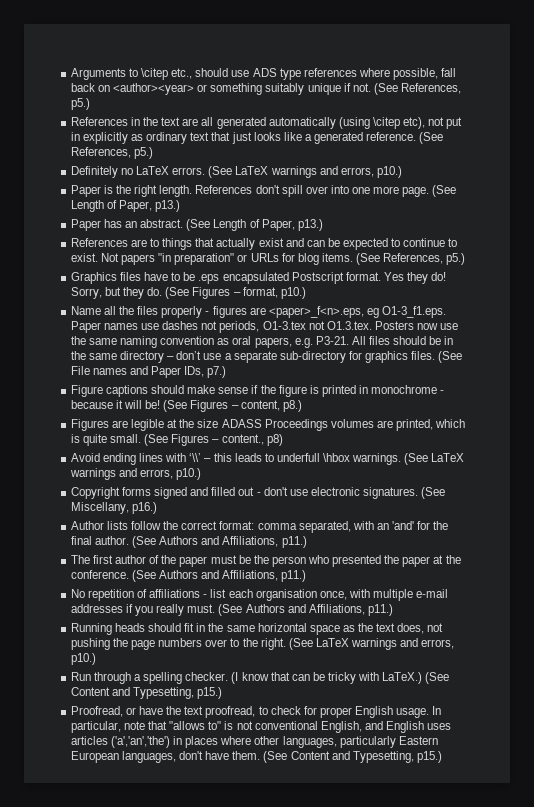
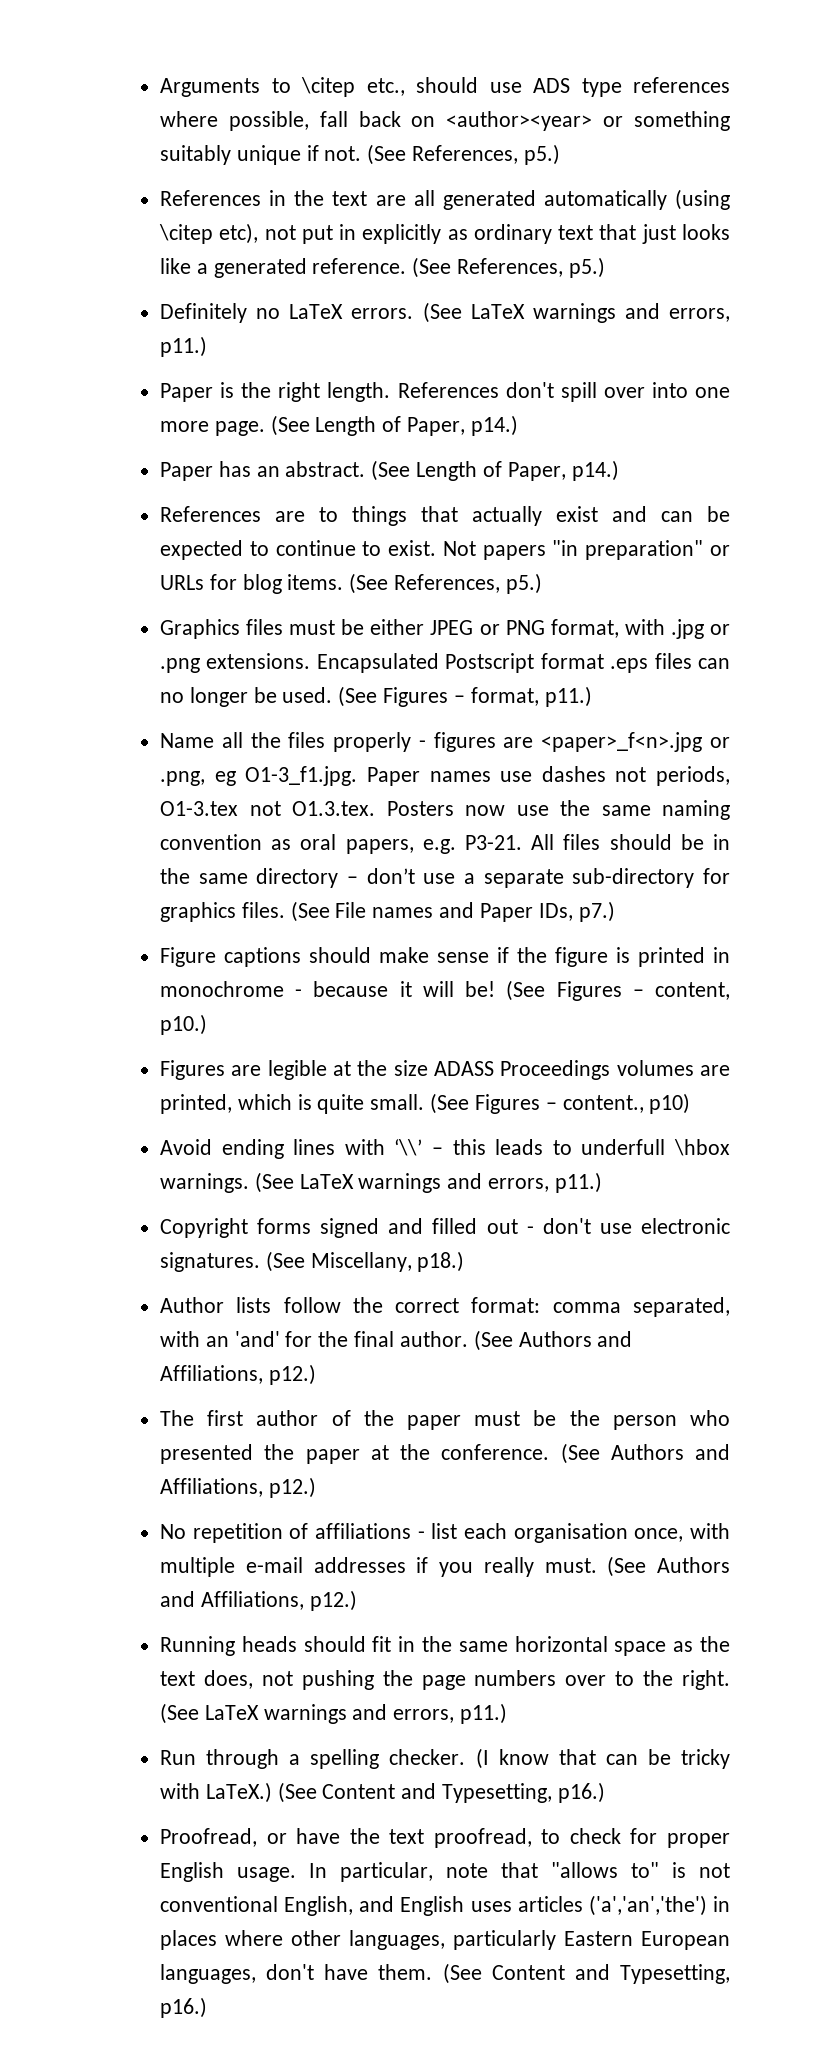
- Definitely no LaTeX errors. (See LaTeX warnings and errors, p10.)
+ Definitely no LaTeX errors. (See LaTeX warnings and errors, p11.)
- References don't spill over into one more page. (See Length of Paper, p13.)
+ References don't spill over into one more page. (See Length of Paper, p14.)
- Paper has an abstract. (See Length of Paper, p13.)
+ Paper has an abstract. (See Length of Paper, p14.)
- Graphics files have to be .eps encapsulated Postscript format. Yes they do! Sorry, but they do.
+ Graphics files must be either JPEG or PNG format, with .jpg or .png extensions. Encapsulated Postscript format .eps files can no longer be used.
- (See Figures – format, p10.)
+ (See Figures – format, p11.)
- Name all the files properly - figures are <paper>_f<n>.eps, eg O1-3_f1.eps. Paper names use dashes not periods, O1-3.tex not O1.3.tex. Posters now use the same naming convention as oral papers, e.g. P3-21.
+ Name all the files properly - figures are <paper>_f<n>.jpg or .png, eg O1-3_f1.jpg. Paper names use dashes not periods, O1-3.tex not O1.3.tex. Posters now use the same naming convention as oral papers, e.g. P3-21.
- (See Figures – content, p8.)
+ (See Figures – content, p10.)
- (See Figures – content., p8)
+ (See Figures – content., p10)
- Avoid ending lines with ‘\\’ – this leads to underfull \hbox warnings. (See LaTeX warnings and errors, p10.)
+ Avoid ending lines with ‘\\’ – this leads to underfull \hbox warnings. (See LaTeX warnings and errors, p11.)
- (See Miscellany, p16.)
+ (See Miscellany, p18.)
- Author lists follow the correct format: comma separated, with an 'and' for the final author. (See Authors and Affiliations, p11.)
+ Author lists follow the correct format: comma separated, with an 'and' for the final author. (See Authors and Affiliations, p12.)
- The first author of the paper must be the person who presented the paper at the conference. (See Authors and Affiliations, p11.)
+ The first author of the paper must be the person who presented the paper at the conference. (See Authors and Affiliations, p12.)
- No repetition of affiliations - list each organisation once, with multiple e-mail addresses if you really must. (See Authors and Affiliations, p11.)
+ No repetition of affiliations - list each organisation once, with multiple e-mail addresses if you really must. (See Authors and Affiliations, p12.)
- Running heads should fit in the same horizontal space as the text does, not pushing the page numbers over to the right. (See LaTeX warnings and errors, p10.)
+ Running heads should fit in the same horizontal space as the text does, not pushing the page numbers over to the right. (See LaTeX warnings and errors, p11.)
- (I know that can be tricky with LaTeX.) (See Content and Typesetting, p15.)
+ (I know that can be tricky with LaTeX.) (See Content and Typesetting, p16.)
- In particular, note that "allows to" is not conventional English, and English uses articles ('a','an','the') in places where other languages, particularly Eastern European languages, don't have them. (See Content and Typesetting, p15.)
+ In particular, note that "allows to" is not conventional English, and English uses articles ('a','an','the') in places where other languages, particularly Eastern European languages, don't have them. (See Content and Typesetting, p16.)

